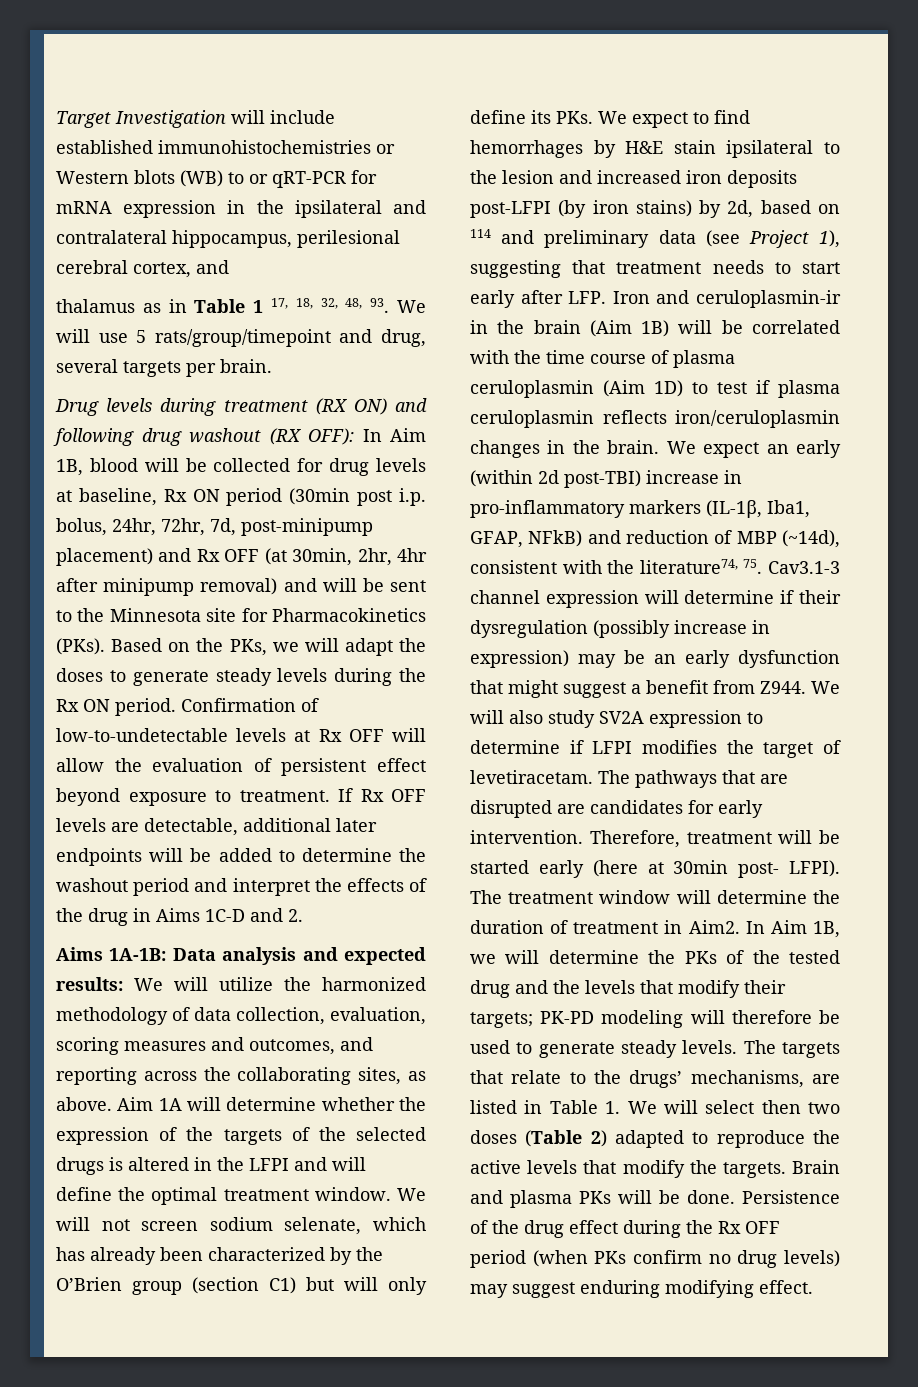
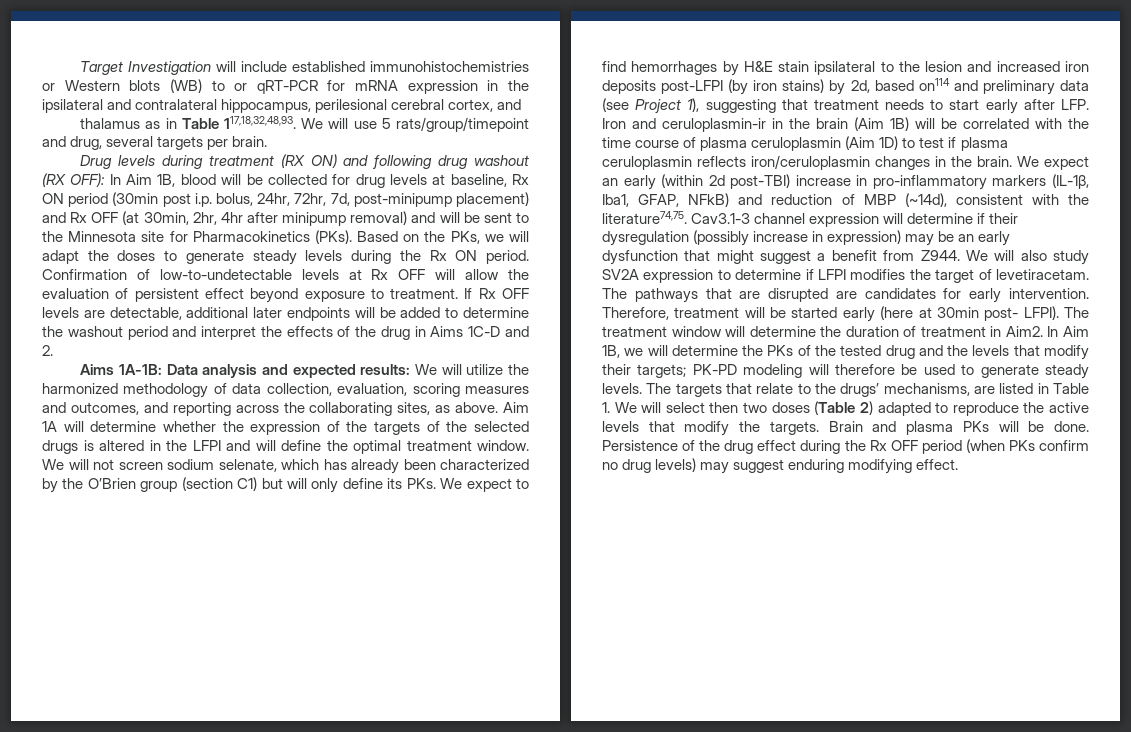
- thalamus as in Table 1 17, 18, 32, 48, 93. We will use 5 rats/group/timepoint and drug, several targets per brain.
+ thalamus as in Table 117,18,32,48,93. We will use 5 rats/group/timepoint and drug, several targets per brain.
- We will not screen sodium selenate, which has already been characterized by the O’Brien group (section C1) but will only define its PKs. We expect to find hemorrhages by H&E stain ipsilateral to the lesion and increased iron deposits post-LFPI (by iron stains) by 2d, based on 114 and preliminary data (see Project 1), suggesting that treatment needs to start early after LFP. Iron and ceruloplasmin-ir in the brain (Aim 1B) will be correlated with the time course of plasma ceruloplasmin (Aim 1D) to test if plasma ceruloplasmin reflects iron/ceruloplasmin changes in the brain.
+ We will not screen sodium selenate, which has already been characterized by the O’Brien group (section C1) but will only define its PKs. We expect to find hemorrhages by H&E stain ipsilateral to the lesion and increased iron deposits post-LFPI (by iron stains) by 2d, based on114 and preliminary data (see Project 1), suggesting that treatment needs to start early after LFP. Iron and ceruloplasmin-ir in the brain (Aim 1B) will be correlated with the time course of plasma ceruloplasmin (Aim 1D) to test if plasma ceruloplasmin reflects iron/ceruloplasmin changes in the brain.
- We expect an early (within 2d post-TBI) increase in pro-inflammatory markers (IL-1β, Iba1, GFAP, NFkB) and reduction of MBP (~14d), consistent with the literature74, 75. Cav3.1-3 channel expression will determine if their dysregulation (possibly increase in expression) may be an early dysfunction that might suggest a benefit from Z944.
+ We expect an early (within 2d post-TBI) increase in pro-inflammatory markers (IL-1β, Iba1, GFAP, NFkB) and reduction of MBP (~14d), consistent with the literature74,75. Cav3.1-3 channel expression will determine if their dysregulation (possibly increase in expression) may be an early dysfunction that might suggest a benefit from Z944.

